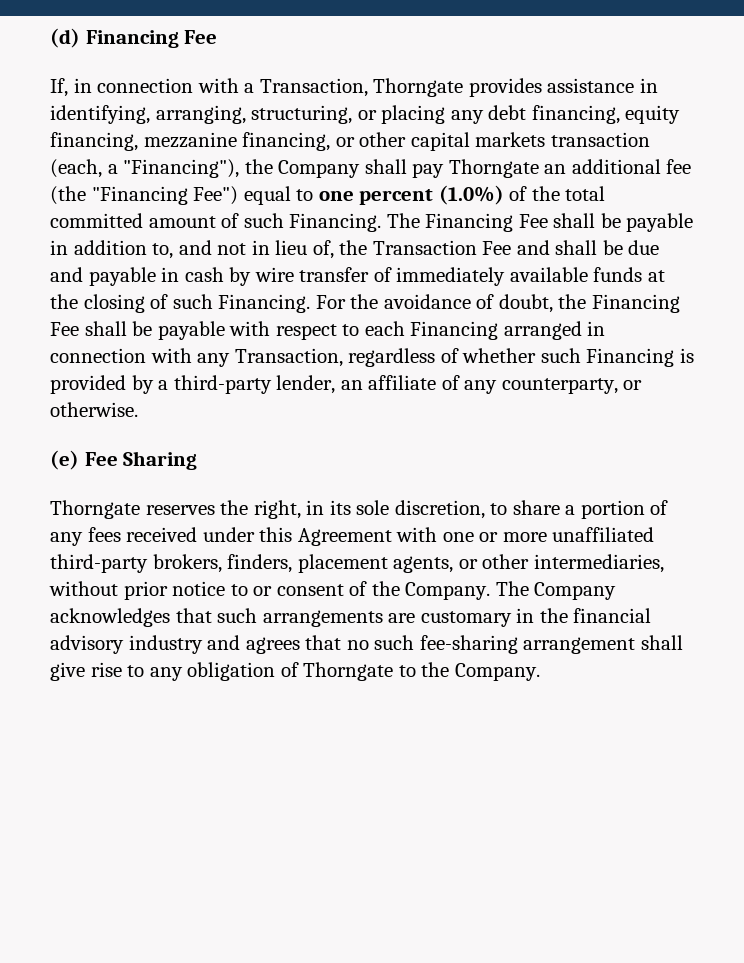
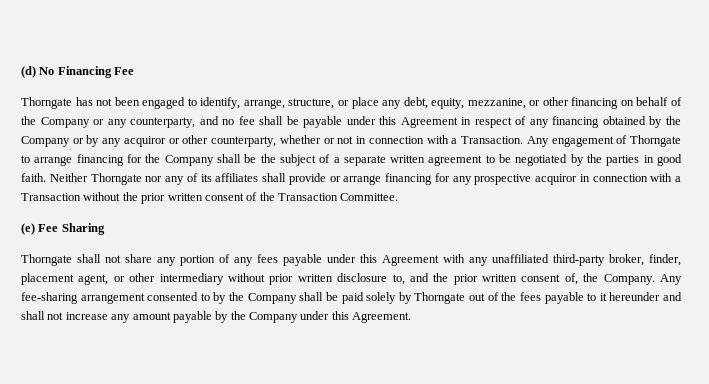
- (d) Financing Fee
+ (d) No Financing Fee
- If, in connection with a Transaction, Thorngate provides assistance in identifying, arranging, structuring, or placing any debt financing, equity financing, mezzanine financing, or other capital markets transaction (each, a "Financing"), the Company shall pay Thorngate an additional fee (the "Financing Fee") equal to one percent (1.0%) of the total committed amount of such Financing. The Financing Fee shall be payable in addition to, and not in lieu of, the Transaction Fee and shall be due and payable in cash by wire transfer of immediately available funds at the closing of such Financing. For the avoidance of doubt, the Financing Fee shall be payable with respect to each Financing arranged in connection with any Transaction, regardless of whether such Financing is provided by a third-party lender, an affiliate of any counterparty, or otherwise.
+ Thorngate has not been engaged to identify, arrange, structure, or place any debt, equity, mezzanine, or other financing on behalf of the Company or any counterparty, and no fee shall be payable under this Agreement in respect of any financing obtained by the Company or by any acquiror or other counterparty, whether or not in connection with a Transaction. Any engagement of Thorngate to arrange financing for the Company shall be the subject of a separate written agreement to be negotiated by the parties in good faith. Neither Thorngate nor any of its affiliates shall provide or arrange financing for any prospective acquiror in connection with a Transaction without the prior written consent of the Transaction Committee.
  (e) Fee Sharing
- Thorngate reserves the right, in its sole discretion, to share a portion of any fees received under this Agreement with one or more unaffiliated third-party brokers, finders, placement agents, or other intermediaries, without prior notice to or consent of the Company. The Company acknowledges that such arrangements are customary in the financial advisory industry and agrees that no such fee-sharing arrangement shall give rise to any obligation of Thorngate to the Company.
+ Thorngate shall not share any portion of any fees payable under this Agreement with any unaffiliated third-party broker, finder, placement agent, or other intermediary without prior written disclosure to, and the prior written consent of, the Company. Any fee-sharing arrangement consented to by the Company shall be paid solely by Thorngate out of the fees payable to it hereunder and shall not increase any amount payable by the Company under this Agreement.

